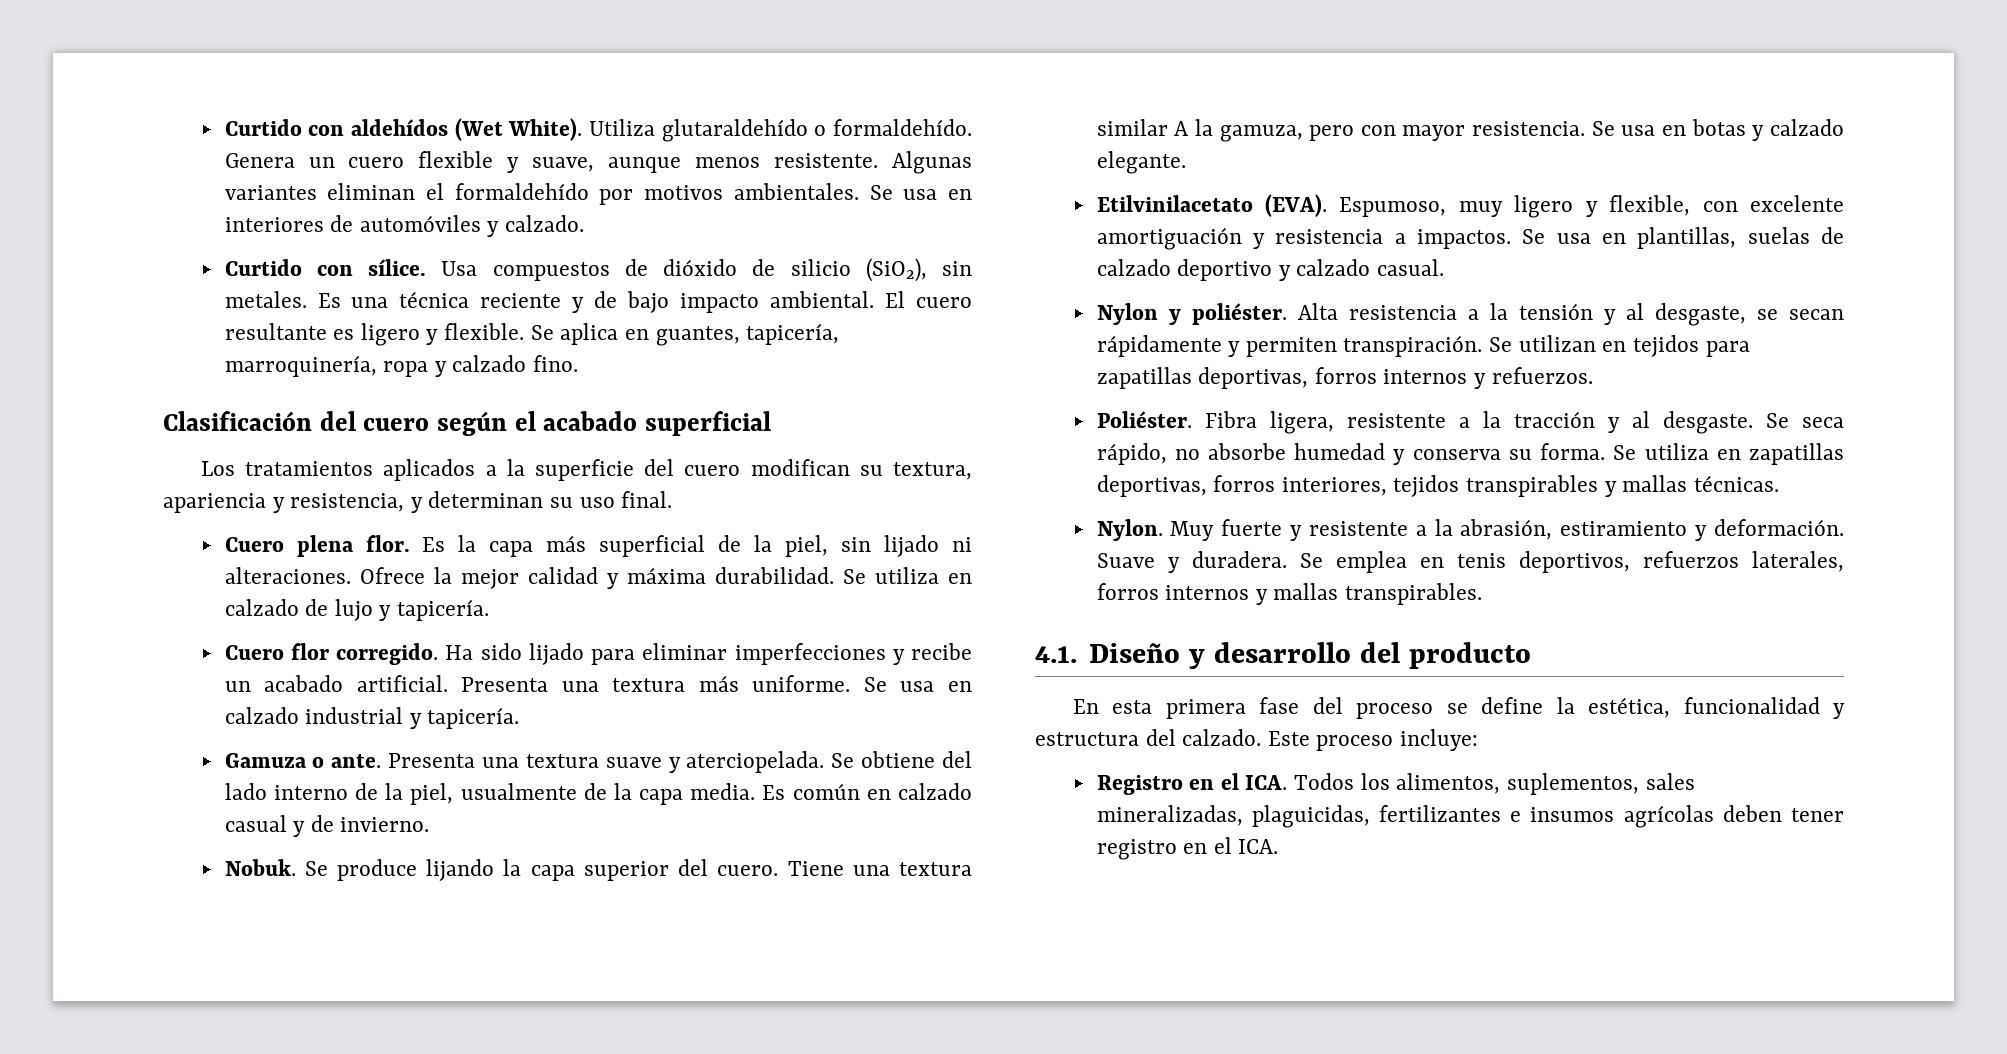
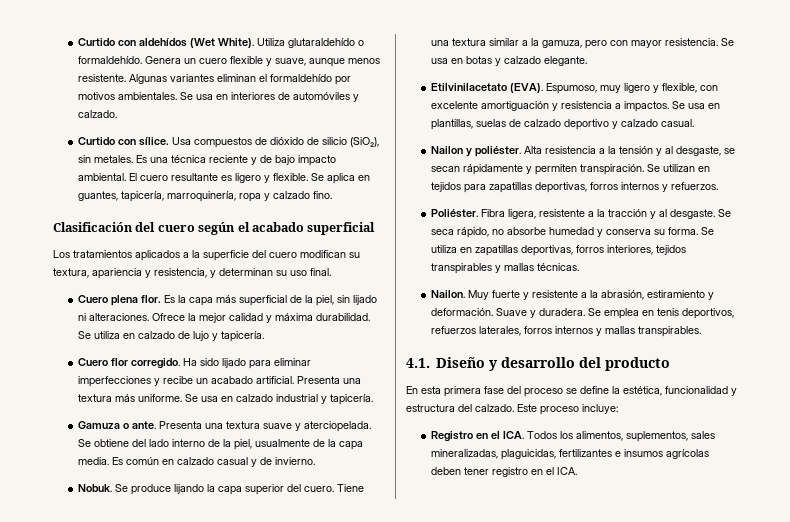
- Tiene una textura similar A la gamuza, pero con mayor resistencia.
+ Tiene una textura similar a la gamuza, pero con mayor resistencia.
- Nylon y poliéster.
+ Nailon y poliéster.
- Nylon.
+ Nailon.

